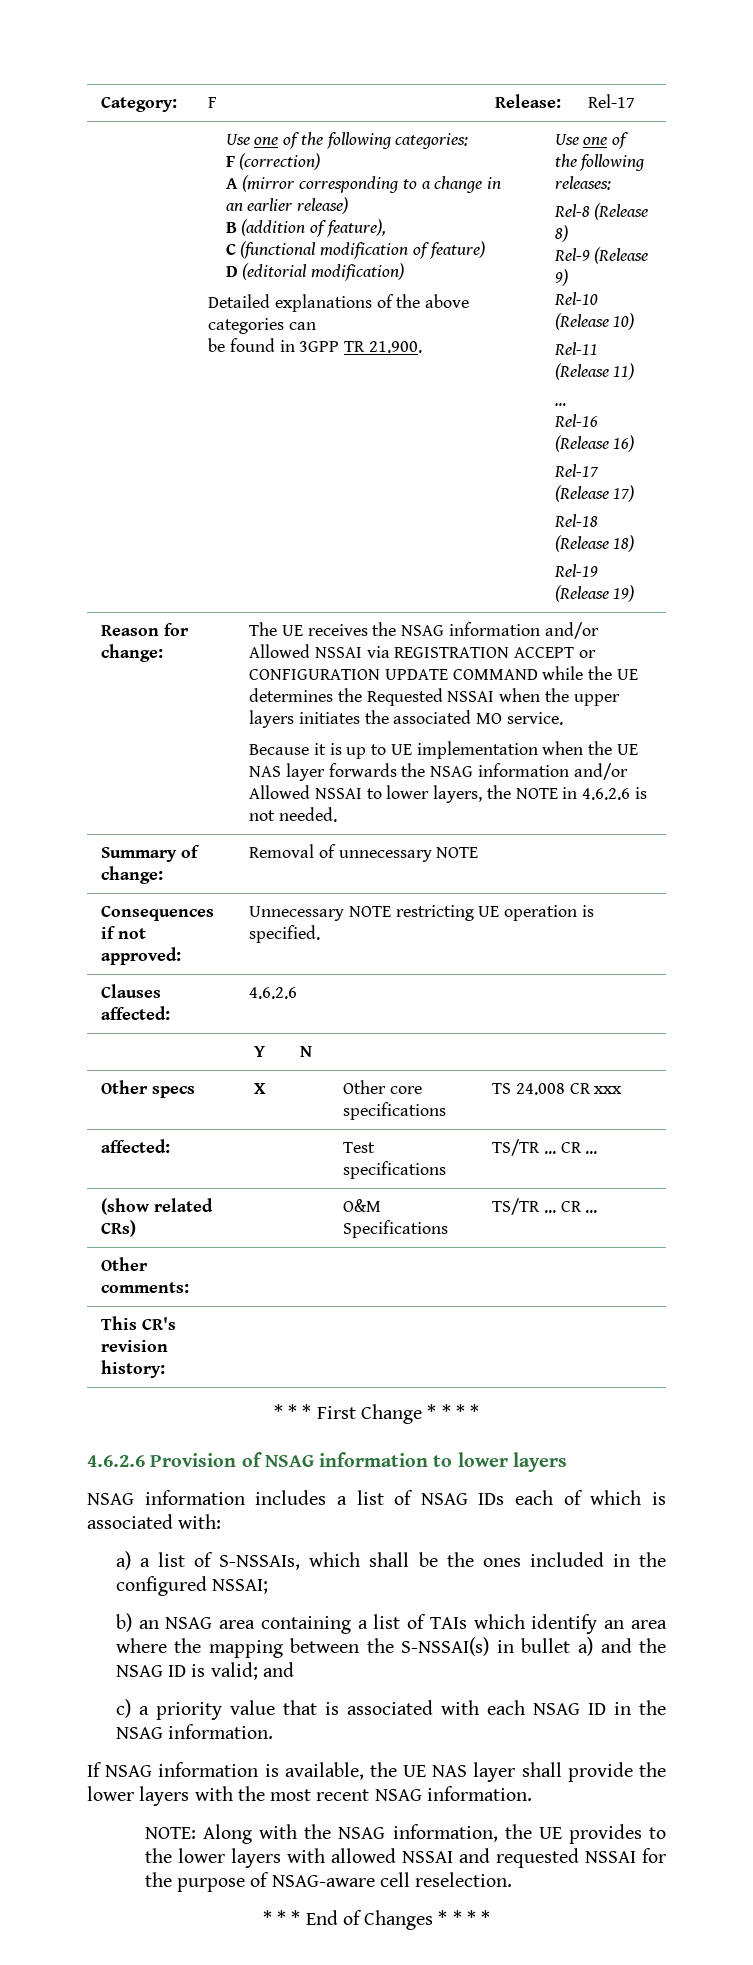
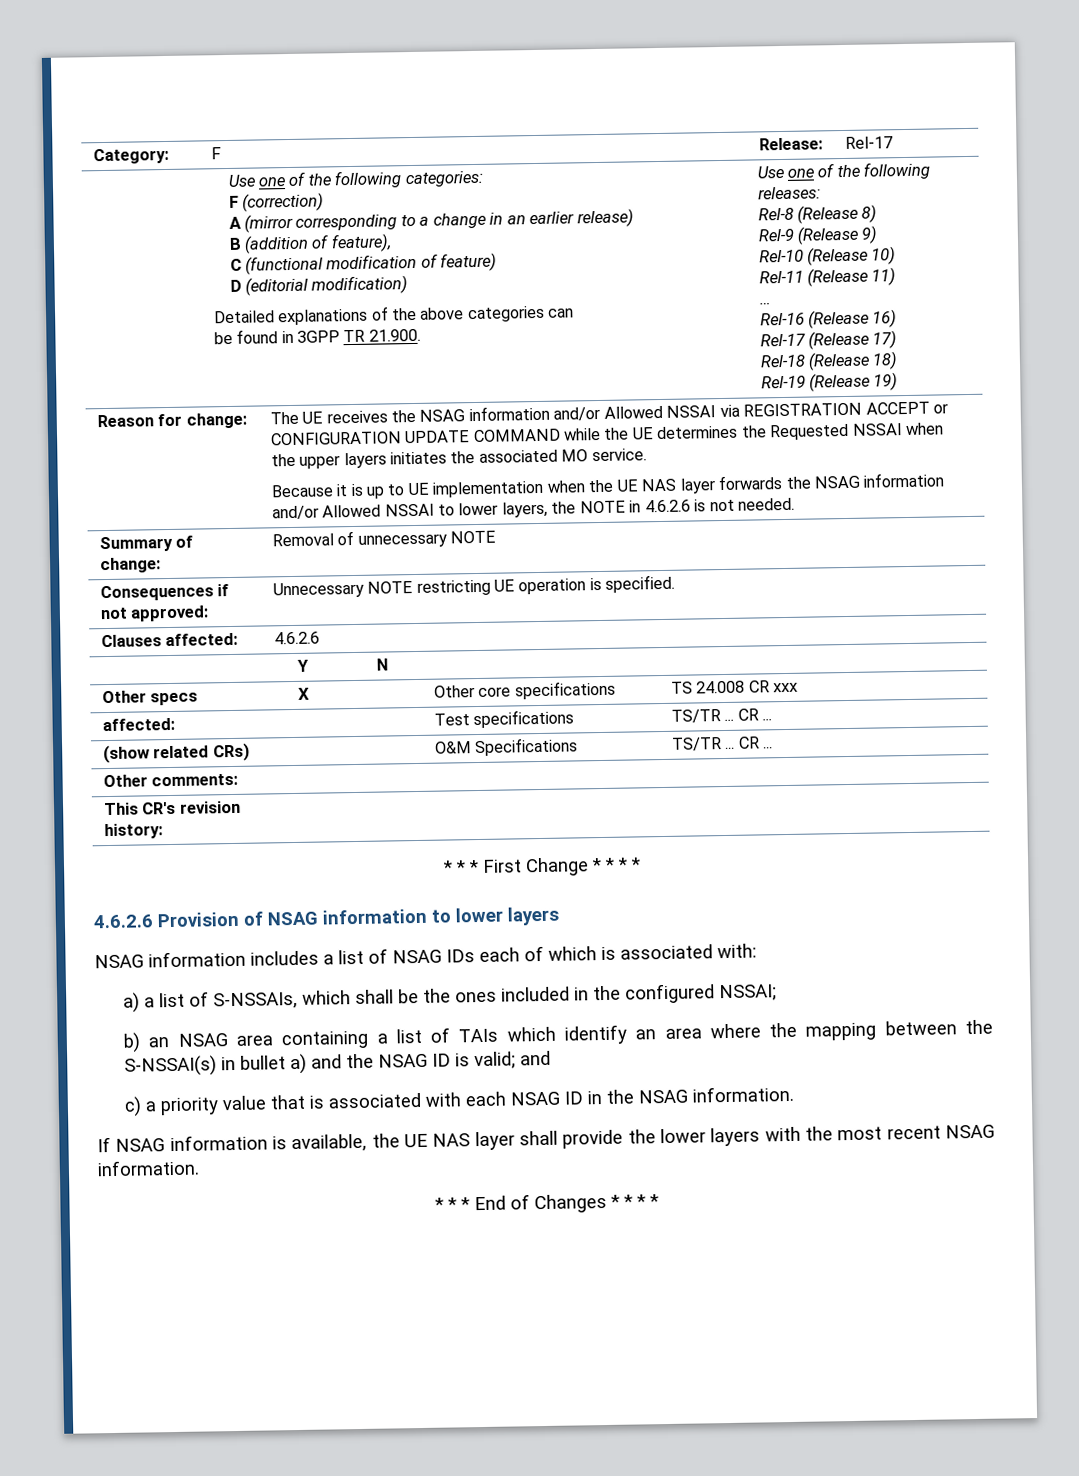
- NOTE: Along with the NSAG information, the UE provides to the lower layers with allowed NSSAI and requested NSSAI for the purpose of NSAG-aware cell reselection.

